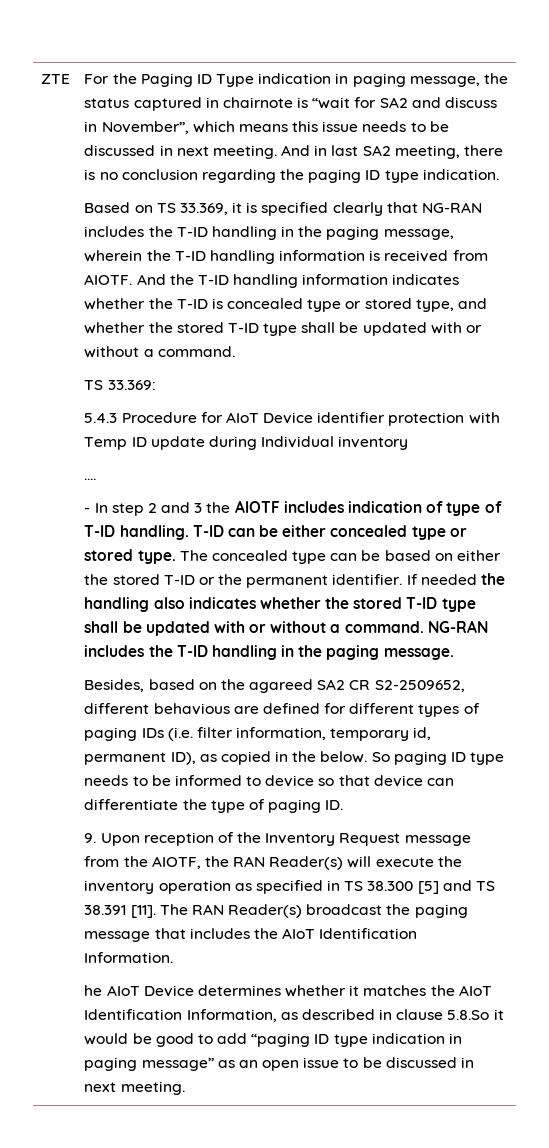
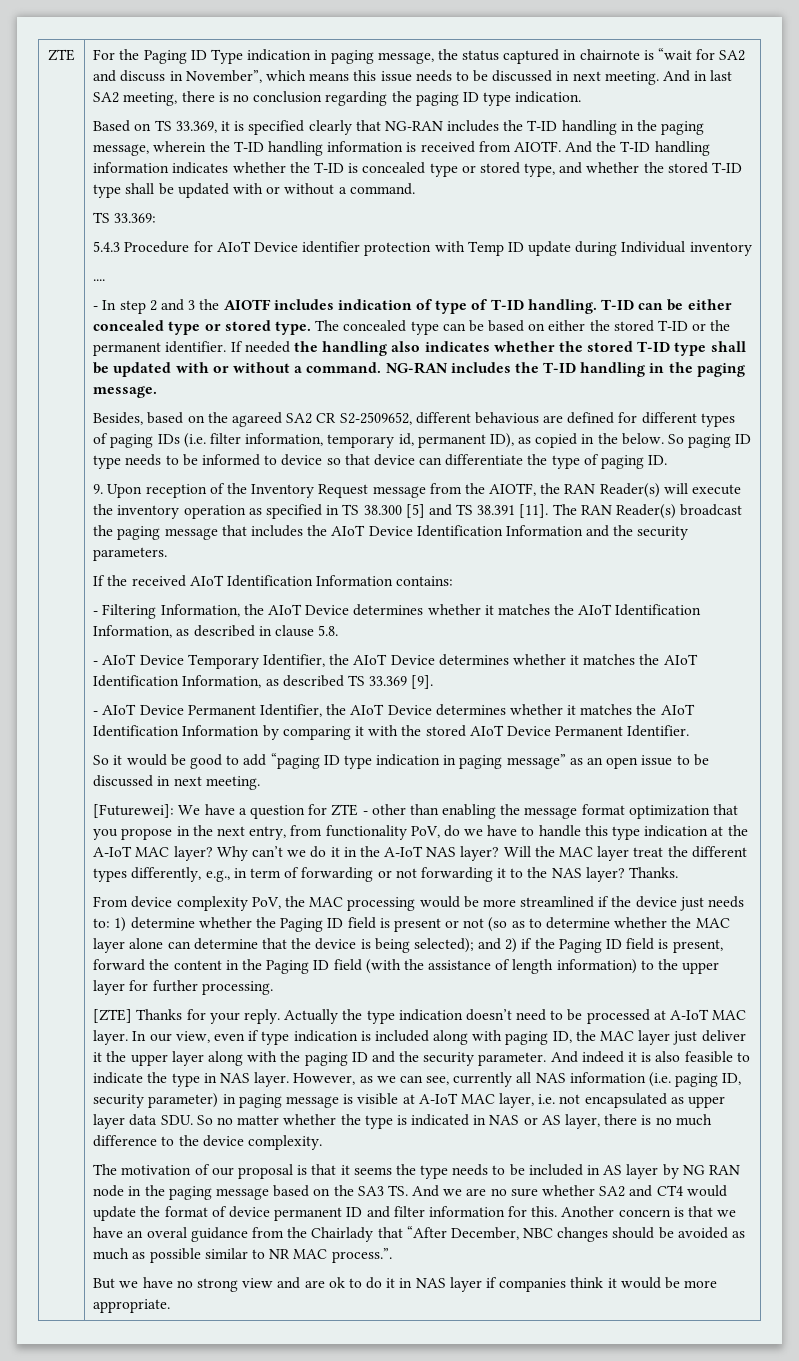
- The RAN Reader(s) broadcast the paging message that includes the AIoT Identification Information.
- he AIoT Device determines whether it matches the AIoT Identification Information, as described in clause 5.8.So it would be good to add “paging ID type indication in paging message” as an open issue to be discussed in next meeting.
+ The RAN Reader(s) broadcast the paging message that includes the AIoT Device Identification Information and the security parameters.
+ If the received AIoT Identification Information contains:
+ - Filtering Information, the AIoT Device determines whether it matches the AIoT Identification Information, as described in clause 5.8.
+ - AIoT Device Temporary Identifier, the AIoT Device determines whether it matches the AIoT Identification Information, as described TS 33.369 [9].
+ - AIoT Device Permanent Identifier, the AIoT Device determines whether it matches the AIoT Identification Information by comparing it with the stored AIoT Device Permanent Identifier.
+ So it would be good to add “paging ID type indication in paging message” as an open issue to be discussed in next meeting.
+ [Futurewei]: We have a question for ZTE - other than enabling the message format optimization that you propose in the next entry, from functionality PoV, do we have to handle this type indication at the A-IoT MAC layer? Why can’t we do it in the A-IoT NAS layer? Will the MAC layer treat the different types differently, e.g., in term of forwarding or not forwarding it to the NAS layer? Thanks.
+ From device complexity PoV, the MAC processing would be more streamlined if the device just needs to: 1) determine whether the Paging ID field is present or not (so as to determine whether the MAC layer alone can determine that the device is being selected); and 2) if the Paging ID field is present, forward the content in the Paging ID field (with the assistance of length information) to the upper layer for further processing.
+ [ZTE] Thanks for your reply. Actually the type indication doesn’t need to be processed at A-IoT MAC layer. In our view, even if type indication is included along with paging ID, the MAC layer just deliver it the upper layer along with the paging ID and the security parameter. And indeed it is also feasible to indicate the type in NAS layer. However, as we can see, currently all NAS information (i.e. paging ID, security parameter) in paging message is visible at A-IoT MAC layer, i.e. not encapsulated as upper layer data SDU. So no matter whether the type is indicated in NAS or AS layer, there is no much difference to the device complexity.
+ The motivation of our proposal is that it seems the type needs to be included in AS layer by NG RAN node in the paging message based on the SA3 TS. And we are no sure whether SA2 and CT4 would update the format of device permanent ID and filter information for this. Another concern is that we have an overal guidance from the Chairlady that “After December, NBC changes should be avoided as much as possible similar to NR MAC process.”.
+ But we have no strong view and are ok to do it in NAS layer if companies think it would be more appropriate.

